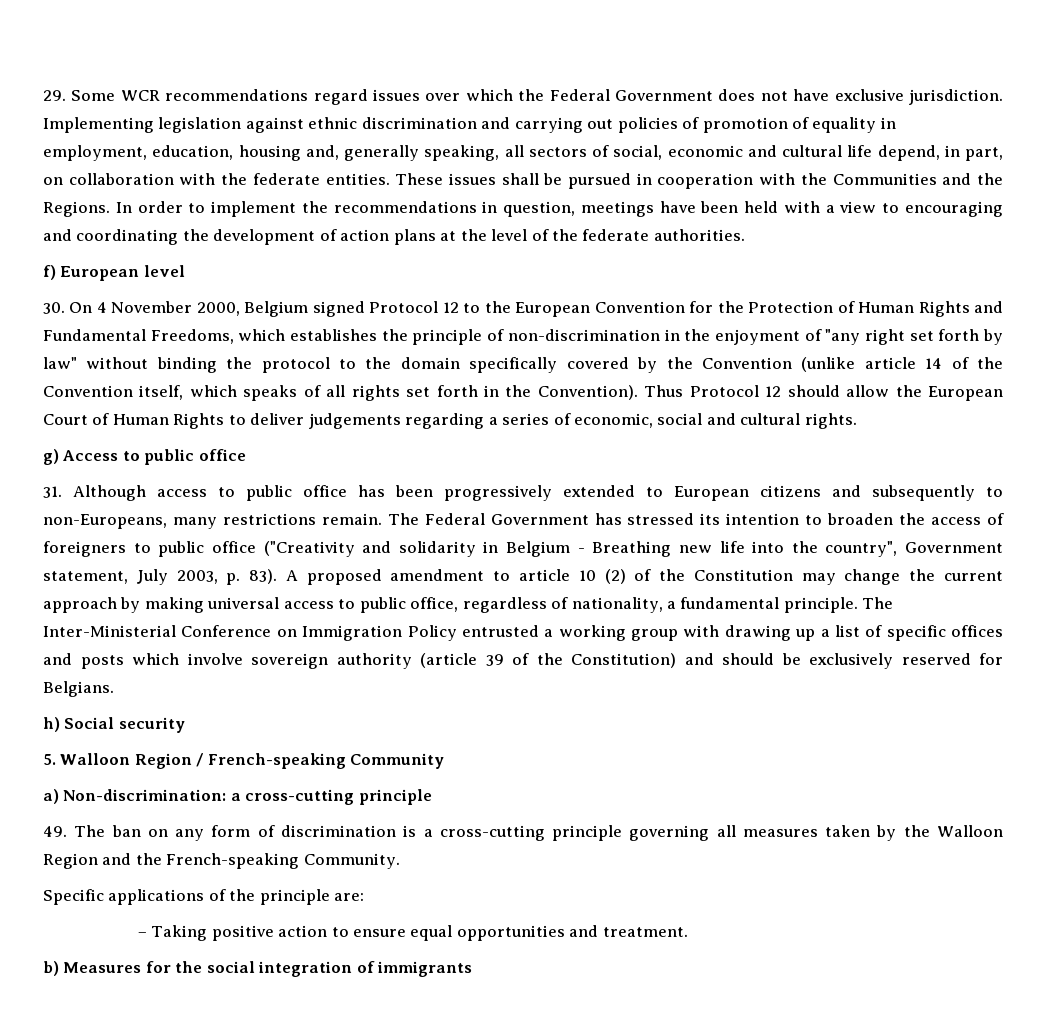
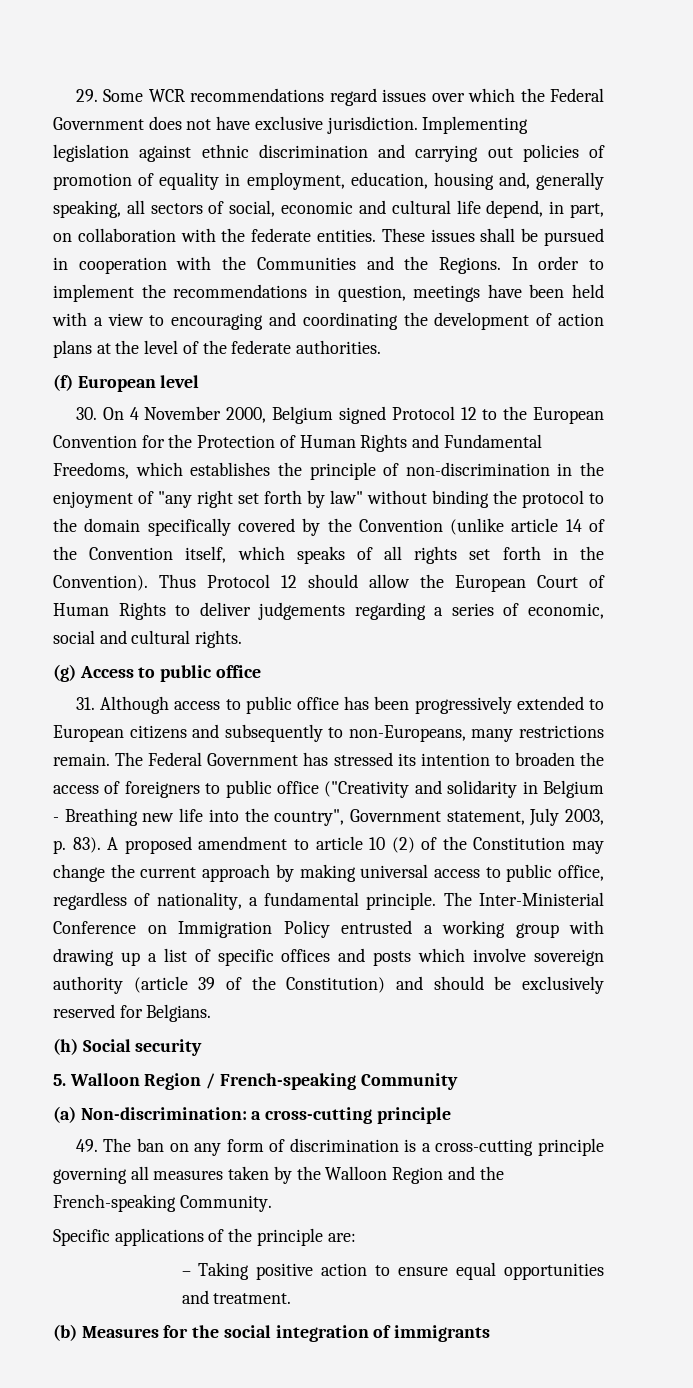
- f) European level
+ (f) European level
- g) Access to public office
+ (g) Access to public office
- h) Social security
+ (h) Social security
- a) Non-discrimination: a cross-cutting principle
+ (a) Non-discrimination: a cross-cutting principle
- b) Measures for the social integration of immigrants
+ (b) Measures for the social integration of immigrants

